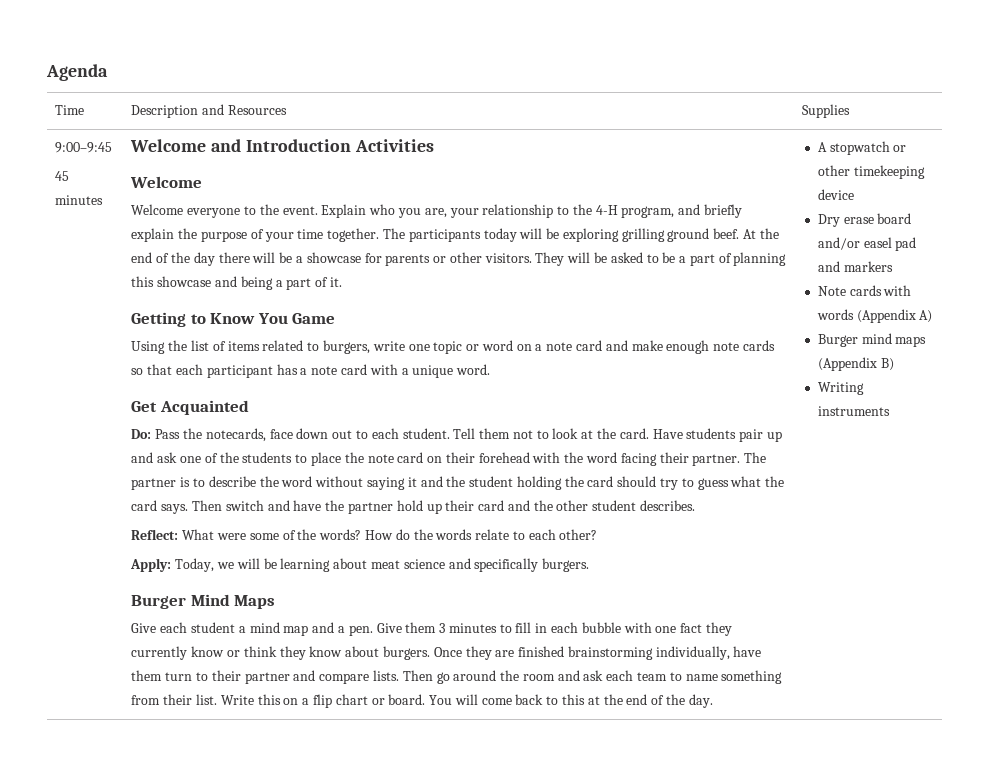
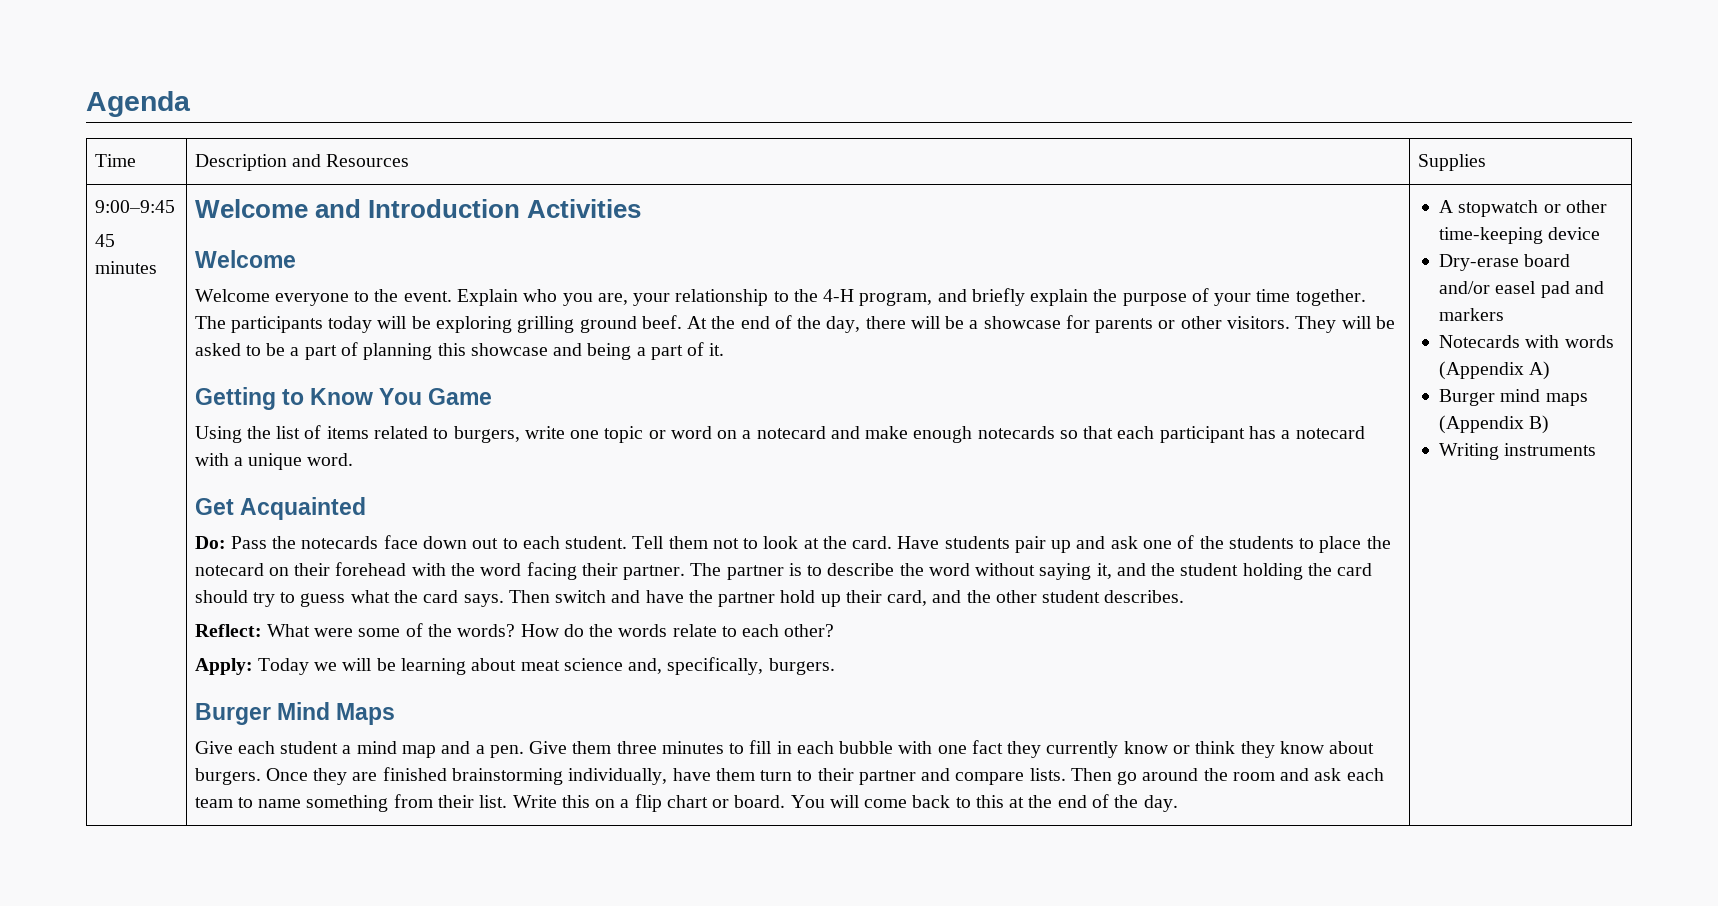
- At the end of the day there will be a showcase for parents or other visitors.
+ At the end of the day, there will be a showcase for parents or other visitors.
- Using the list of items related to burgers, write one topic or word on a note card and make enough note cards so that each participant has a note card with a unique word.
+ Using the list of items related to burgers, write one topic or word on a notecard and make enough notecards so that each participant has a notecard with a unique word.
- Do: Pass the notecards, face down out to each student.
+ Do: Pass the notecards face down out to each student.
- Have students pair up and ask one of the students to place the note card on their forehead with the word facing their partner.
+ Have students pair up and ask one of the students to place the notecard on their forehead with the word facing their partner.
- The partner is to describe the word without saying it and the student holding the card should try to guess what the card says.
+ The partner is to describe the word without saying it, and the student holding the card should try to guess what the card says.
- Then switch and have the partner hold up their card and the other student describes.
+ Then switch and have the partner hold up their card, and the other student describes.
- Apply: Today, we will be learning about meat science and specifically burgers.
+ Apply: Today we will be learning about meat science and, specifically, burgers.
- Give them 3 minutes to fill in each bubble with one fact they currently know or think they know about burgers.
+ Give them three minutes to fill in each bubble with one fact they currently know or think they know about burgers.
- A stopwatch or other timekeeping device
+ A stopwatch or other time-keeping device
- Dry erase board and/or easel pad and markers
+ Dry-erase board and/or easel pad and markers
- Note cards with words (Appendix A)
+ Notecards with words (Appendix A)

